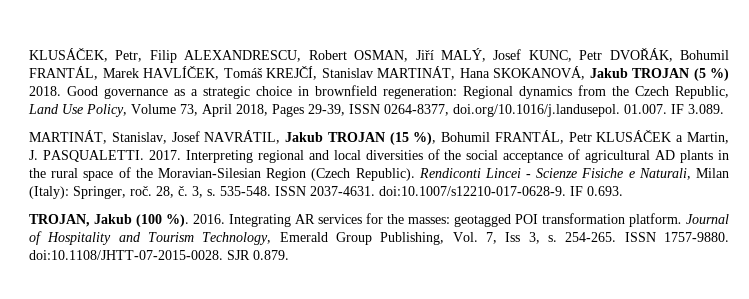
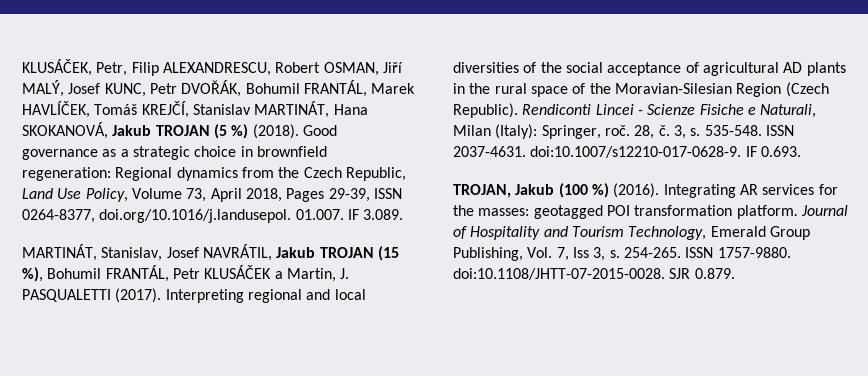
- KLUSÁČEK, Petr, Filip ALEXANDRESCU, Robert OSMAN, Jiří MALÝ, Josef KUNC, Petr DVOŘÁK, Bohumil FRANTÁL, Marek HAVLÍČEK, Tomáš KREJČÍ, Stanislav MARTINÁT, Hana SKOKANOVÁ, Jakub TROJAN (5 %) 2018.
+ KLUSÁČEK, Petr, Filip ALEXANDRESCU, Robert OSMAN, Jiří MALÝ, Josef KUNC, Petr DVOŘÁK, Bohumil FRANTÁL, Marek HAVLÍČEK, Tomáš KREJČÍ, Stanislav MARTINÁT, Hana SKOKANOVÁ, Jakub TROJAN (5 %) (2018).
- MARTINÁT, Stanislav, Josef NAVRÁTIL, Jakub TROJAN (15 %), Bohumil FRANTÁL, Petr KLUSÁČEK a Martin, J. PASQUALETTI. 2017.
+ MARTINÁT, Stanislav, Josef NAVRÁTIL, Jakub TROJAN (15 %), Bohumil FRANTÁL, Petr KLUSÁČEK a Martin, J. PASQUALETTI (2017).
- TROJAN, Jakub (100 %). 2016.
+ TROJAN, Jakub (100 %) (2016).

